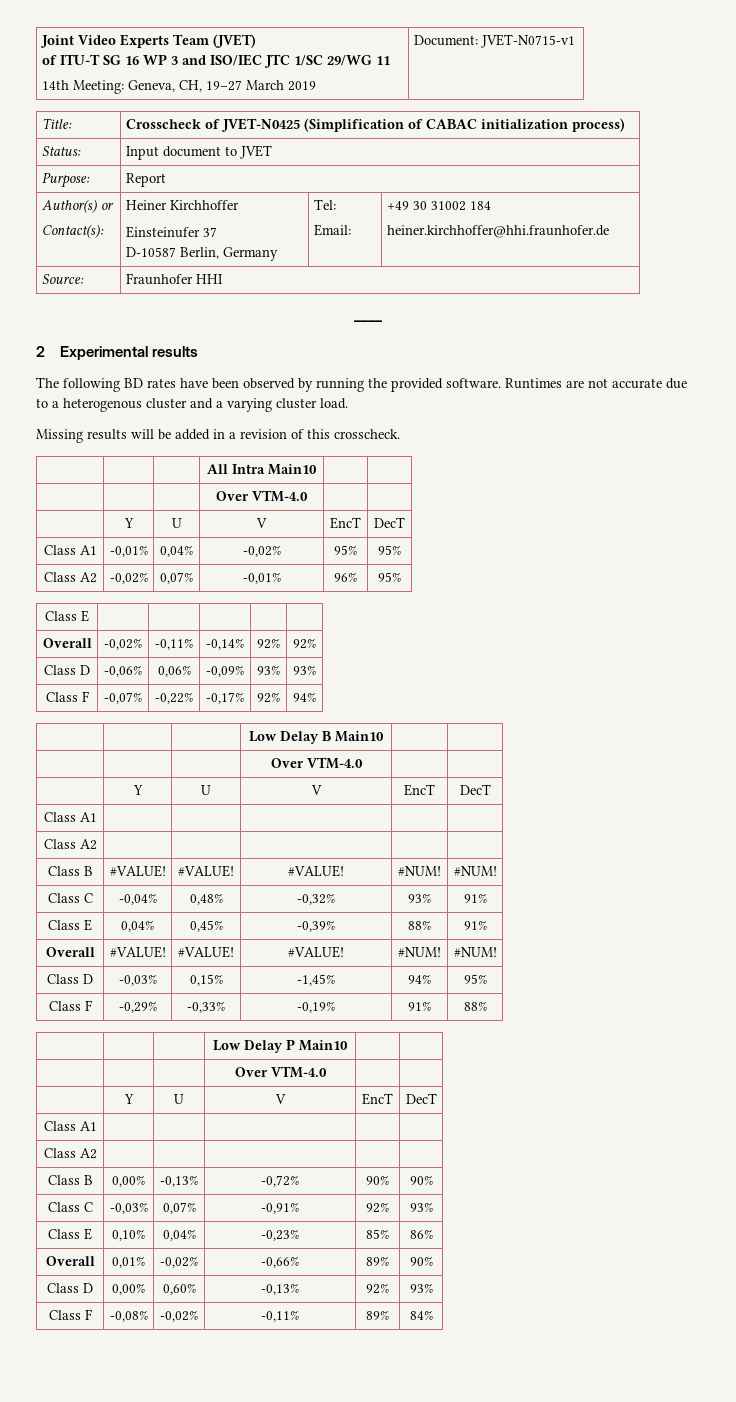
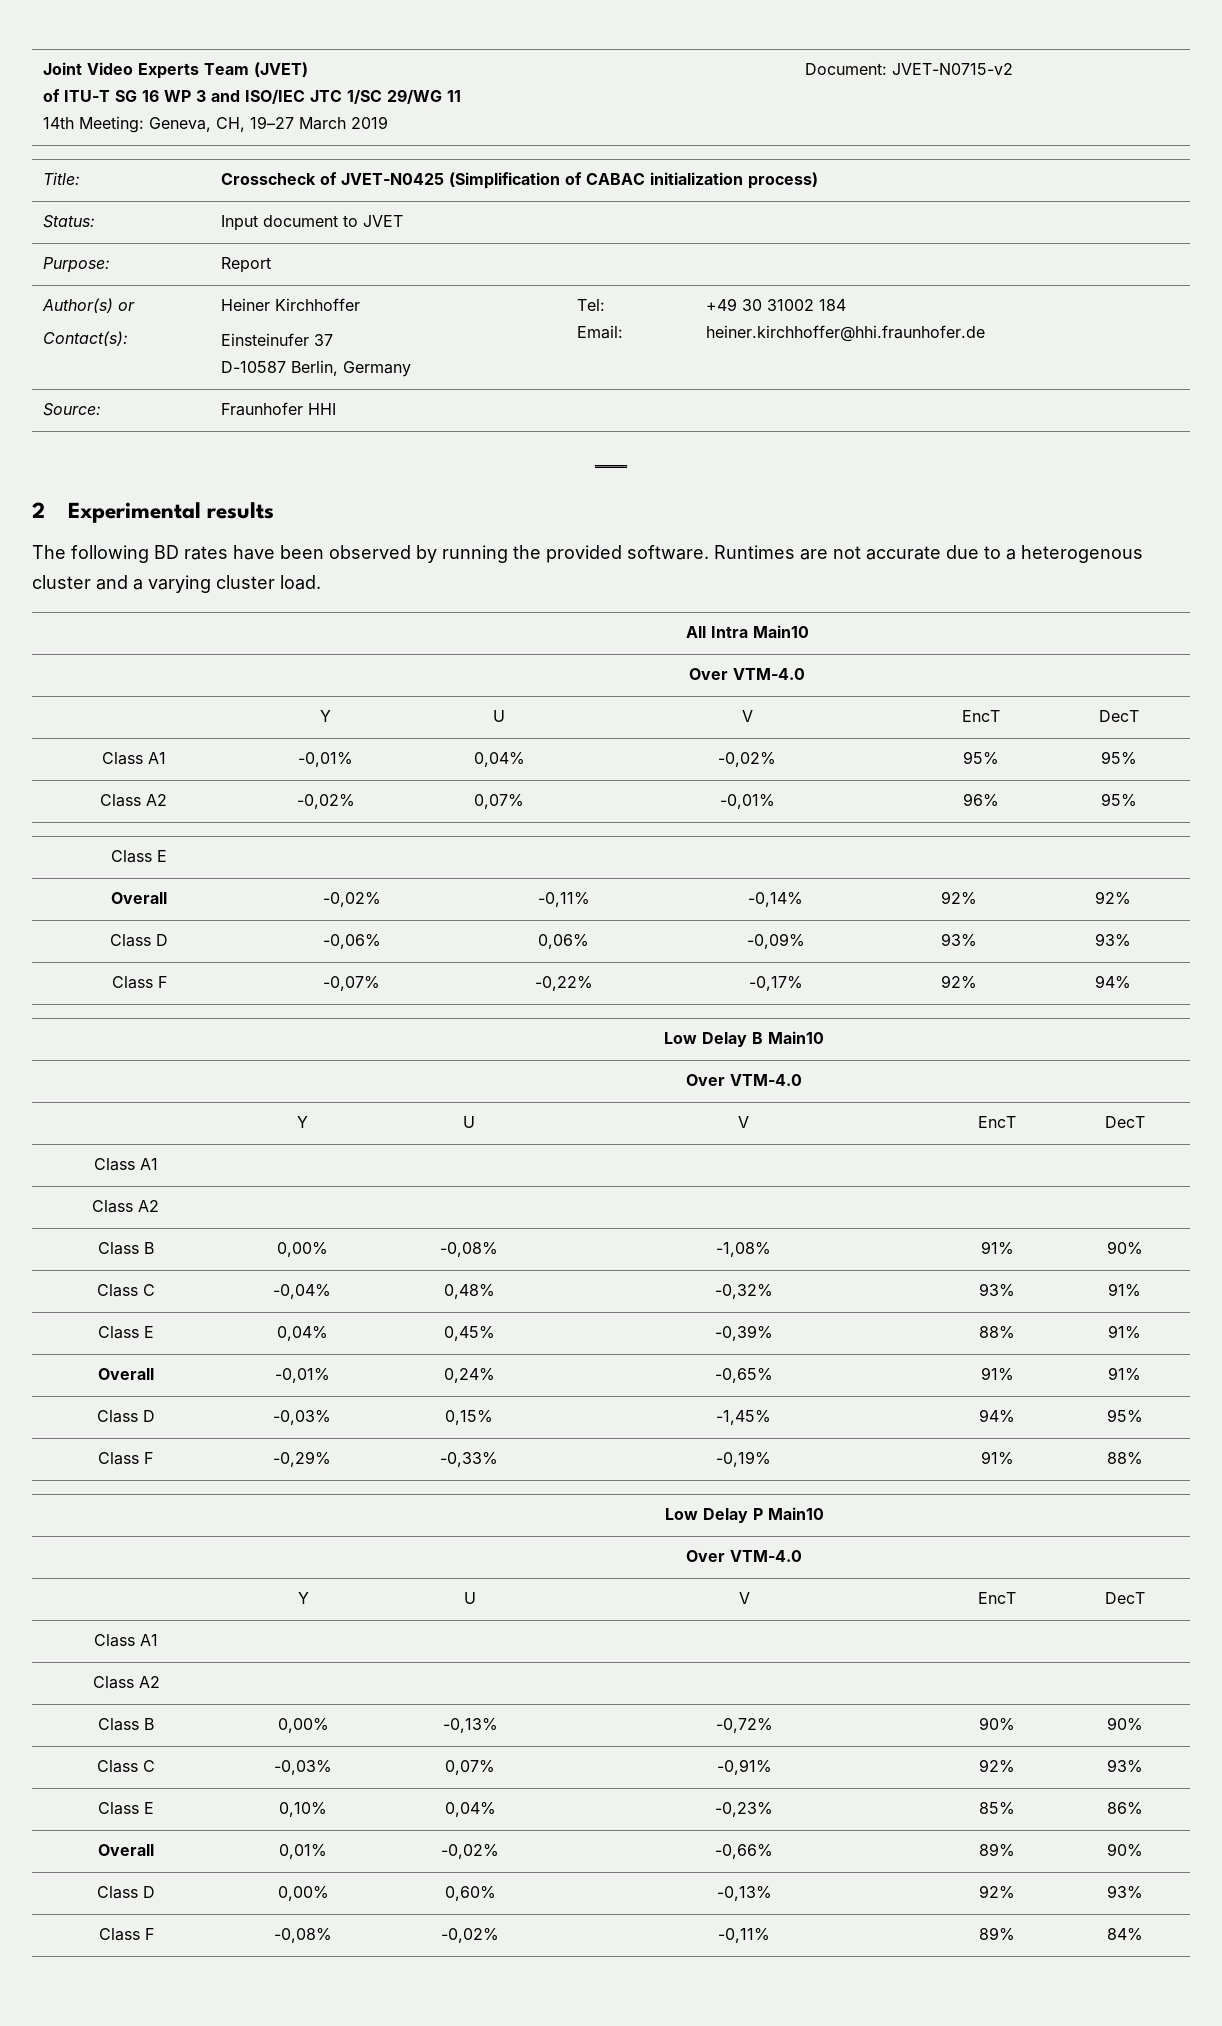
  Joint Video Experts Team (JVET)
  of ITU-T SG 16 WP 3 and ISO/IEC JTC 1/SC 29/WG 11
- 14th Meeting: Geneva, CH, 19–27 March 2019 | Document: JVET-N0715-v1
+ 14th Meeting: Geneva, CH, 19–27 March 2019 | Document: JVET-N0715-v2
- Missing results will be added in a revision of this crosscheck.
- Class B | #VALUE! | #VALUE! | #VALUE! | #NUM! | #NUM!
+ Class B | 0,00% | -0,08% | -1,08% | 91% | 90%
- Overall | #VALUE! | #VALUE! | #VALUE! | #NUM! | #NUM!
+ Overall | -0,01% | 0,24% | -0,65% | 91% | 91%

